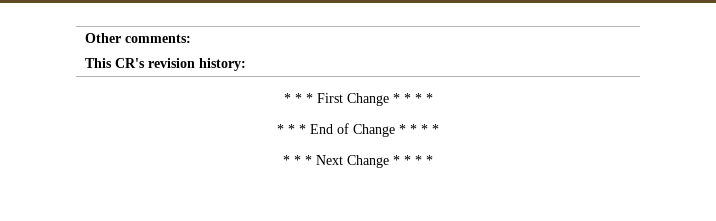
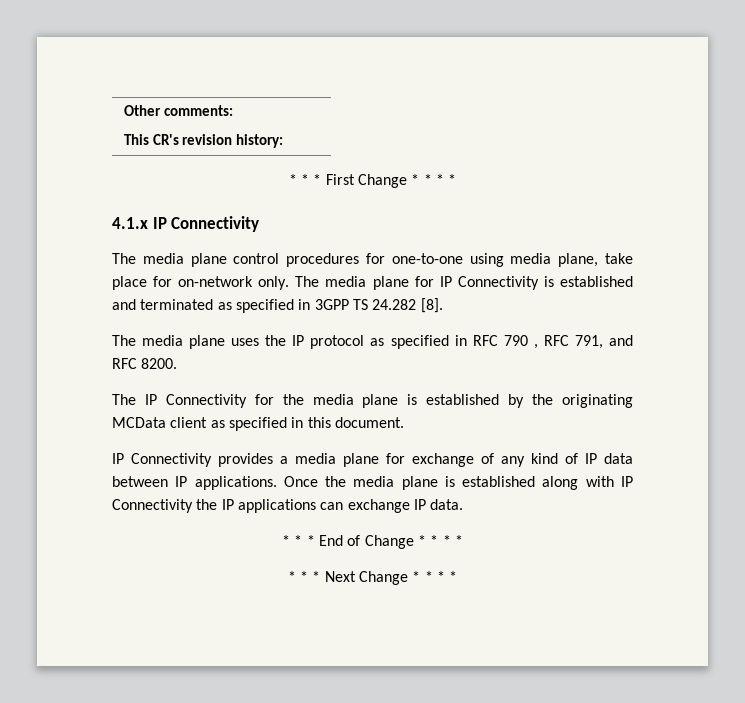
+ 4.1.x IP Connectivity
+ The media plane control procedures for one-to-one using media plane, take place for on-network only. The media plane for IP Connectivity is established and terminated as specified in 3GPP TS 24.282 [8].
+ The media plane uses the IP protocol as specified in RFC 790 , RFC 791, and RFC 8200.
+ The IP Connectivity for the media plane is established by the originating MCData client as specified in this document.
+ IP Connectivity provides a media plane for exchange of any kind of IP data between IP applications. Once the media plane is established along with IP Connectivity the IP applications can exchange IP data.

